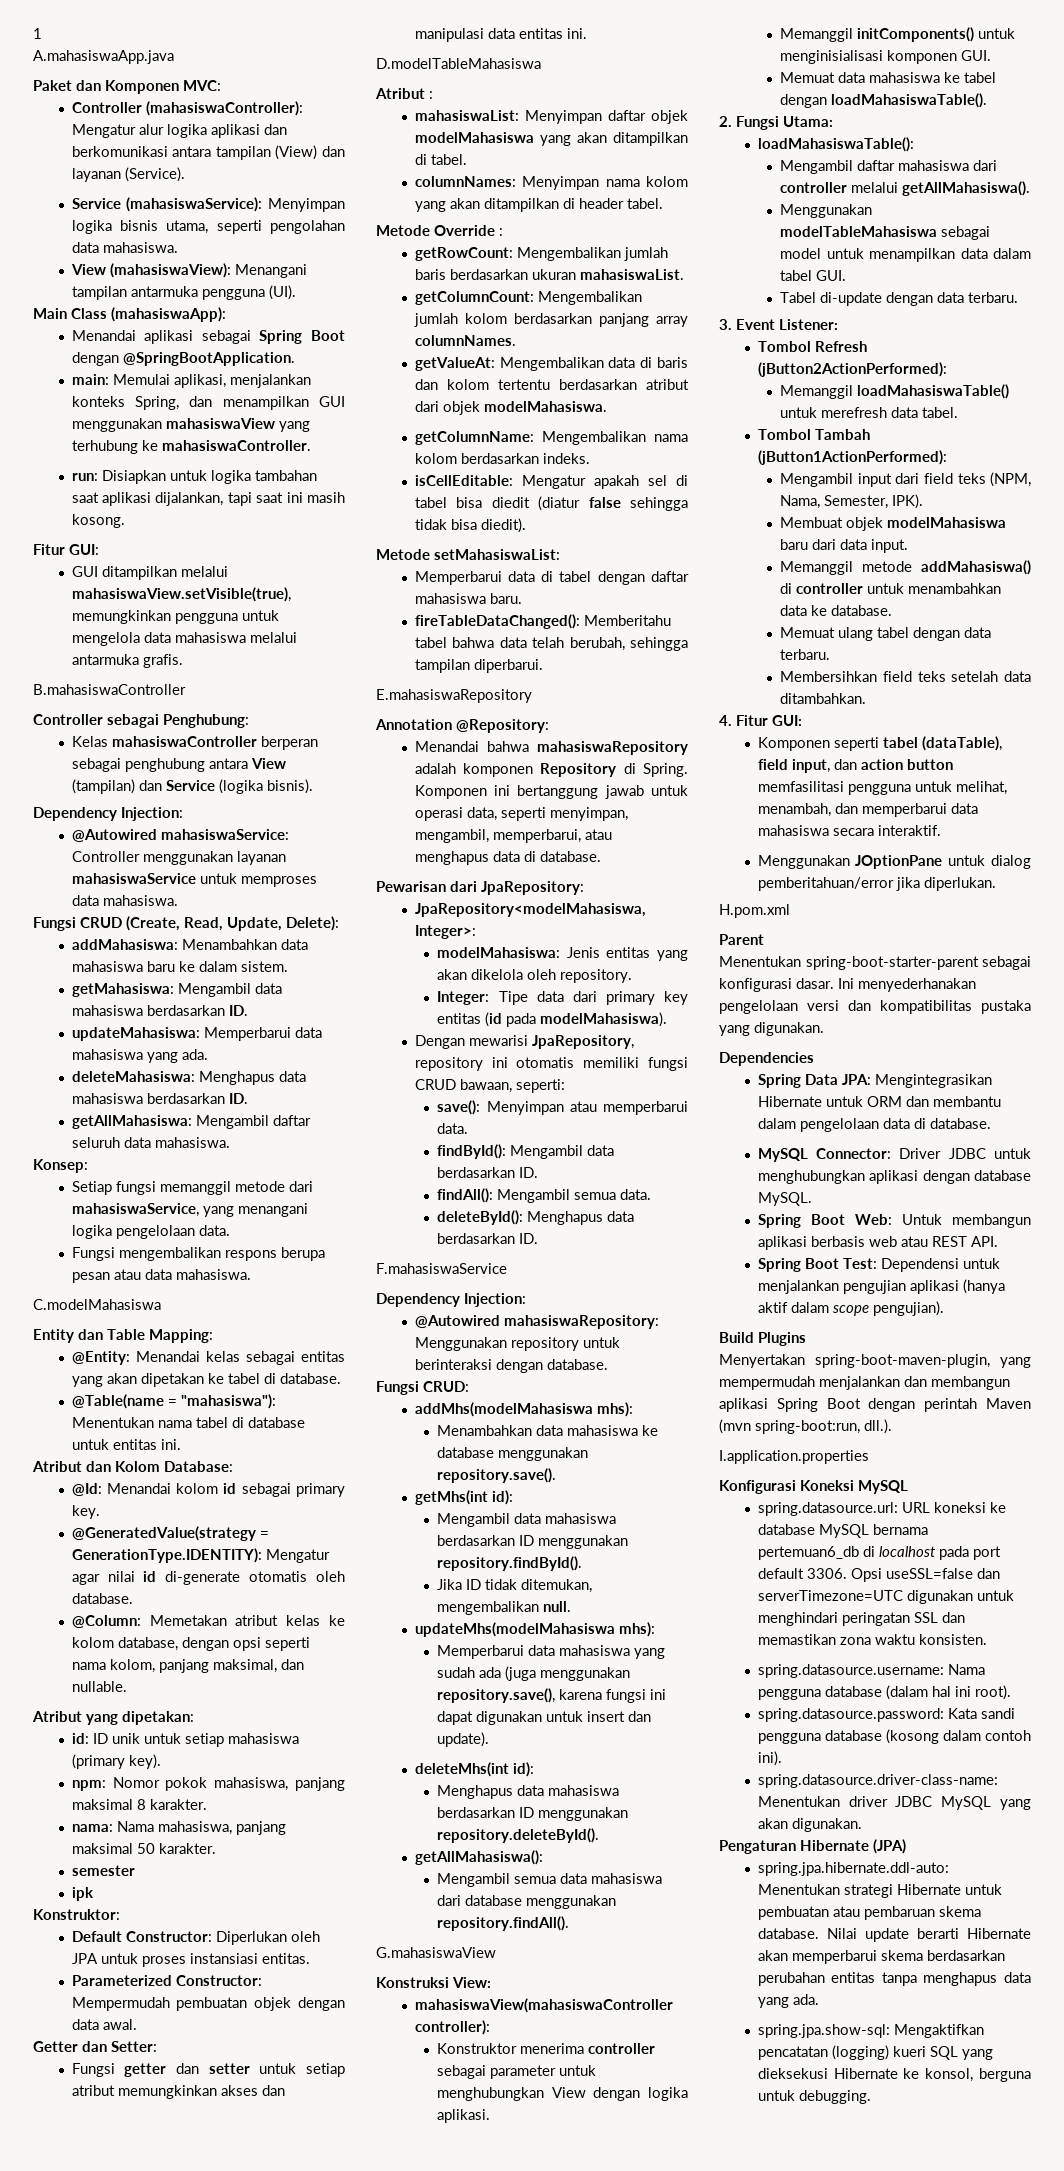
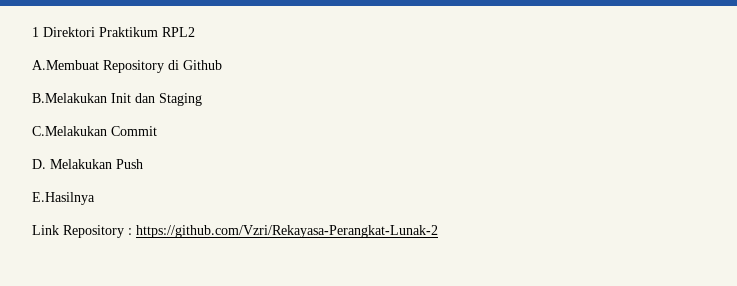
- 1
- A.mahasiswaApp.java
- Paket dan Komponen MVC:
- Controller (mahasiswaController): Mengatur alur logika aplikasi dan berkomunikasi antara tampilan (View) dan layanan (Service).
- Service (mahasiswaService): Menyimpan logika bisnis utama, seperti pengolahan data mahasiswa.
- View (mahasiswaView): Menangani tampilan antarmuka pengguna (UI).
- Main Class (mahasiswaApp):
- Menandai aplikasi sebagai Spring Boot dengan @SpringBootApplication.
- main: Memulai aplikasi, menjalankan konteks Spring, dan menampilkan GUI menggunakan mahasiswaView yang terhubung ke mahasiswaController.
- run: Disiapkan untuk logika tambahan saat aplikasi dijalankan, tapi saat ini masih kosong.
- Fitur GUI:
- GUI ditampilkan melalui mahasiswaView.setVisible(true), memungkinkan pengguna untuk mengelola data mahasiswa melalui antarmuka grafis.
- B.mahasiswaController
- Controller sebagai Penghubung:
- Kelas mahasiswaController berperan sebagai penghubung antara View (tampilan) dan Service (logika bisnis).
- Dependency Injection:
- @Autowired mahasiswaService: Controller menggunakan layanan mahasiswaService untuk memproses data mahasiswa.
- Fungsi CRUD (Create, Read, Update, Delete):
- addMahasiswa: Menambahkan data mahasiswa baru ke dalam sistem.
- getMahasiswa: Mengambil data mahasiswa berdasarkan ID.
- updateMahasiswa: Memperbarui data mahasiswa yang ada.
- deleteMahasiswa: Menghapus data mahasiswa berdasarkan ID.
- getAllMahasiswa: Mengambil daftar seluruh data mahasiswa.
- Konsep:
- Setiap fungsi memanggil metode dari mahasiswaService, yang menangani logika pengelolaan data.
- Fungsi mengembalikan respons berupa pesan atau data mahasiswa.
- C.modelMahasiswa
- Entity dan Table Mapping:
- @Entity: Menandai kelas sebagai entitas yang akan dipetakan ke tabel di database.
- @Table(name = "mahasiswa"): Menentukan nama tabel di database untuk entitas ini.
- Atribut dan Kolom Database:
- @Id: Menandai kolom id sebagai primary key.
- @GeneratedValue(strategy = GenerationType.IDENTITY): Mengatur agar nilai id di-generate otomatis oleh database.
- @Column: Memetakan atribut kelas ke kolom database, dengan opsi seperti nama kolom, panjang maksimal, dan nullable.
- Atribut yang dipetakan:
- id: ID unik untuk setiap mahasiswa (primary key).
- npm: Nomor pokok mahasiswa, panjang maksimal 8 karakter.
- nama: Nama mahasiswa, panjang maksimal 50 karakter.
- semester
- ipk
- Konstruktor:
- Default Constructor: Diperlukan oleh JPA untuk proses instansiasi entitas.
- Parameterized Constructor: Mempermudah pembuatan objek dengan data awal.
- Getter dan Setter:
- Fungsi getter dan setter untuk setiap atribut memungkinkan akses dan manipulasi data entitas ini.
- D.modelTableMahasiswa
- Atribut :
- mahasiswaList: Menyimpan daftar objek modelMahasiswa yang akan ditampilkan di tabel.
- columnNames: Menyimpan nama kolom yang akan ditampilkan di header tabel.
- Metode Override :
- getRowCount: Mengembalikan jumlah baris berdasarkan ukuran mahasiswaList.
- getColumnCount: Mengembalikan jumlah kolom berdasarkan panjang array columnNames.
- getValueAt: Mengembalikan data di baris dan kolom tertentu berdasarkan atribut dari objek modelMahasiswa.
- getColumnName: Mengembalikan nama kolom berdasarkan indeks.
- isCellEditable: Mengatur apakah sel di tabel bisa diedit (diatur false sehingga tidak bisa diedit).
- Metode setMahasiswaList:
- Memperbarui data di tabel dengan daftar mahasiswa baru.
- fireTableDataChanged(): Memberitahu tabel bahwa data telah berubah, sehingga tampilan diperbarui.
- E.mahasiswaRepository
- Annotation @Repository:
- Menandai bahwa mahasiswaRepository adalah komponen Repository di Spring. Komponen ini bertanggung jawab untuk operasi data, seperti menyimpan, mengambil, memperbarui, atau menghapus data di database.
- Pewarisan dari JpaRepository:
- JpaRepository<modelMahasiswa, Integer>:
- modelMahasiswa: Jenis entitas yang akan dikelola oleh repository.
- Integer: Tipe data dari primary key entitas (id pada modelMahasiswa).
- Dengan mewarisi JpaRepository, repository ini otomatis memiliki fungsi CRUD bawaan, seperti:
- save(): Menyimpan atau memperbarui data.
- findById(): Mengambil data berdasarkan ID.
- findAll(): Mengambil semua data.
- deleteById(): Menghapus data berdasarkan ID.
- F.mahasiswaService
- Dependency Injection:
- @Autowired mahasiswaRepository: Menggunakan repository untuk berinteraksi dengan database.
- Fungsi CRUD:
- addMhs(modelMahasiswa mhs):
- Menambahkan data mahasiswa ke database menggunakan repository.save().
- getMhs(int id):
- Mengambil data mahasiswa berdasarkan ID menggunakan repository.findById().
- Jika ID tidak ditemukan, mengembalikan null.
- updateMhs(modelMahasiswa mhs):
- Memperbarui data mahasiswa yang sudah ada (juga menggunakan repository.save(), karena fungsi ini dapat digunakan untuk insert dan update).
- deleteMhs(int id):
- Menghapus data mahasiswa berdasarkan ID menggunakan repository.deleteById().
- getAllMahasiswa():
- Mengambil semua data mahasiswa dari database menggunakan repository.findAll().
- G.mahasiswaView
- Konstruksi View:
- mahasiswaView(mahasiswaController controller):
- Konstruktor menerima controller sebagai parameter untuk menghubungkan View dengan logika aplikasi.
- Memanggil initComponents() untuk menginisialisasi komponen GUI.
- Memuat data mahasiswa ke tabel dengan loadMahasiswaTable().
- 2. Fungsi Utama:
- loadMahasiswaTable():
- Mengambil daftar mahasiswa dari controller melalui getAllMahasiswa().
- Menggunakan modelTableMahasiswa sebagai model untuk menampilkan data dalam tabel GUI.
- Tabel di-update dengan data terbaru.
- 3. Event Listener:
- Tombol Refresh (jButton2ActionPerformed):
- Memanggil loadMahasiswaTable() untuk merefresh data tabel.
- Tombol Tambah (jButton1ActionPerformed):
- Mengambil input dari field teks (NPM, Nama, Semester, IPK).
- Membuat objek modelMahasiswa baru dari data input.
- Memanggil metode addMahasiswa() di controller untuk menambahkan data ke database.
- Memuat ulang tabel dengan data terbaru.
- Membersihkan field teks setelah data ditambahkan.
- 4. Fitur GUI:
- Komponen seperti tabel (dataTable), field input, dan action button memfasilitasi pengguna untuk melihat, menambah, dan memperbarui data mahasiswa secara interaktif.
- Menggunakan JOptionPane untuk dialog pemberitahuan/error jika diperlukan.
- H.pom.xml
- Parent
- Menentukan spring-boot-starter-parent sebagai konfigurasi dasar. Ini menyederhanakan pengelolaan versi dan kompatibilitas pustaka yang digunakan.
- Dependencies
- Spring Data JPA: Mengintegrasikan Hibernate untuk ORM dan membantu dalam pengelolaan data di database.
- MySQL Connector: Driver JDBC untuk menghubungkan aplikasi dengan database MySQL.
- Spring Boot Web: Untuk membangun aplikasi berbasis web atau REST API.
- Spring Boot Test: Dependensi untuk menjalankan pengujian aplikasi (hanya aktif dalam scope pengujian).
- Build Plugins
- Menyertakan spring-boot-maven-plugin, yang mempermudah menjalankan dan membangun aplikasi Spring Boot dengan perintah Maven (mvn spring-boot:run, dll.).
- I.application.properties
- Konfigurasi Koneksi MySQL
- spring.datasource.url: URL koneksi ke database MySQL bernama pertemuan6_db di localhost pada port default 3306. Opsi useSSL=false dan serverTimezone=UTC digunakan untuk menghindari peringatan SSL dan memastikan zona waktu konsisten.
- spring.datasource.username: Nama pengguna database (dalam hal ini root).
- spring.datasource.password: Kata sandi pengguna database (kosong dalam contoh ini).
- spring.datasource.driver-class-name: Menentukan driver JDBC MySQL yang akan digunakan.
- Pengaturan Hibernate (JPA)
- spring.jpa.hibernate.ddl-auto: Menentukan strategi Hibernate untuk pembuatan atau pembaruan skema database. Nilai update berarti Hibernate akan memperbarui skema berdasarkan perubahan entitas tanpa menghapus data yang ada.
- spring.jpa.show-sql: Mengaktifkan pencatatan (logging) kueri SQL yang dieksekusi Hibernate ke konsol, berguna untuk debugging.
+ 1 Direktori Praktikum RPL2
+ A.Membuat Repository di Github
+ B.Melakukan Init dan Staging
+ C.Melakukan Commit
+ D. Melakukan Push
+ E.Hasilnya
+ Link Repository : https://github.com/Vzri/Rekayasa-Perangkat-Lunak-2

